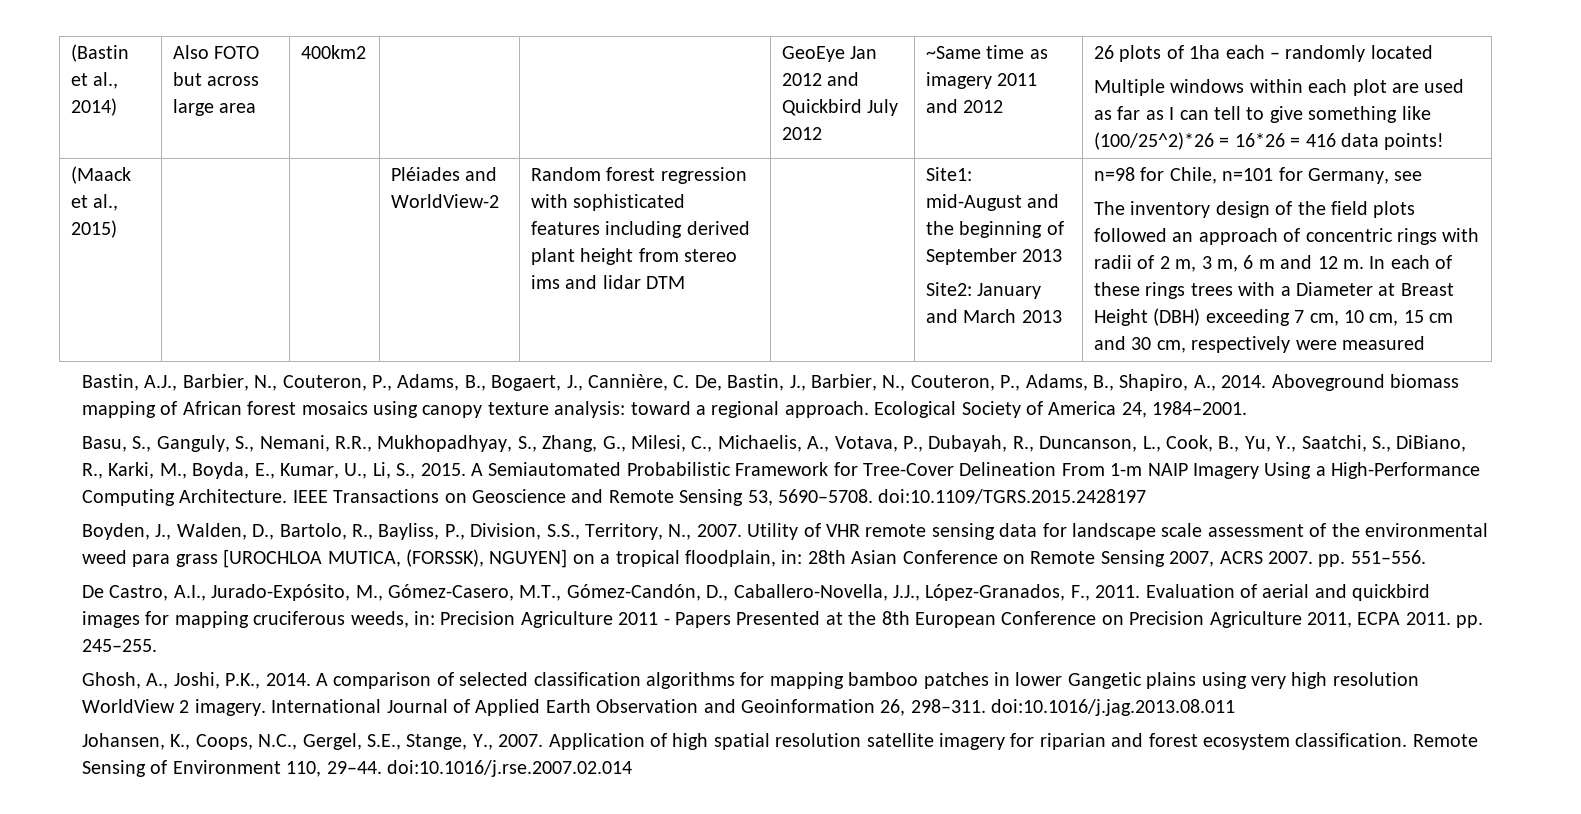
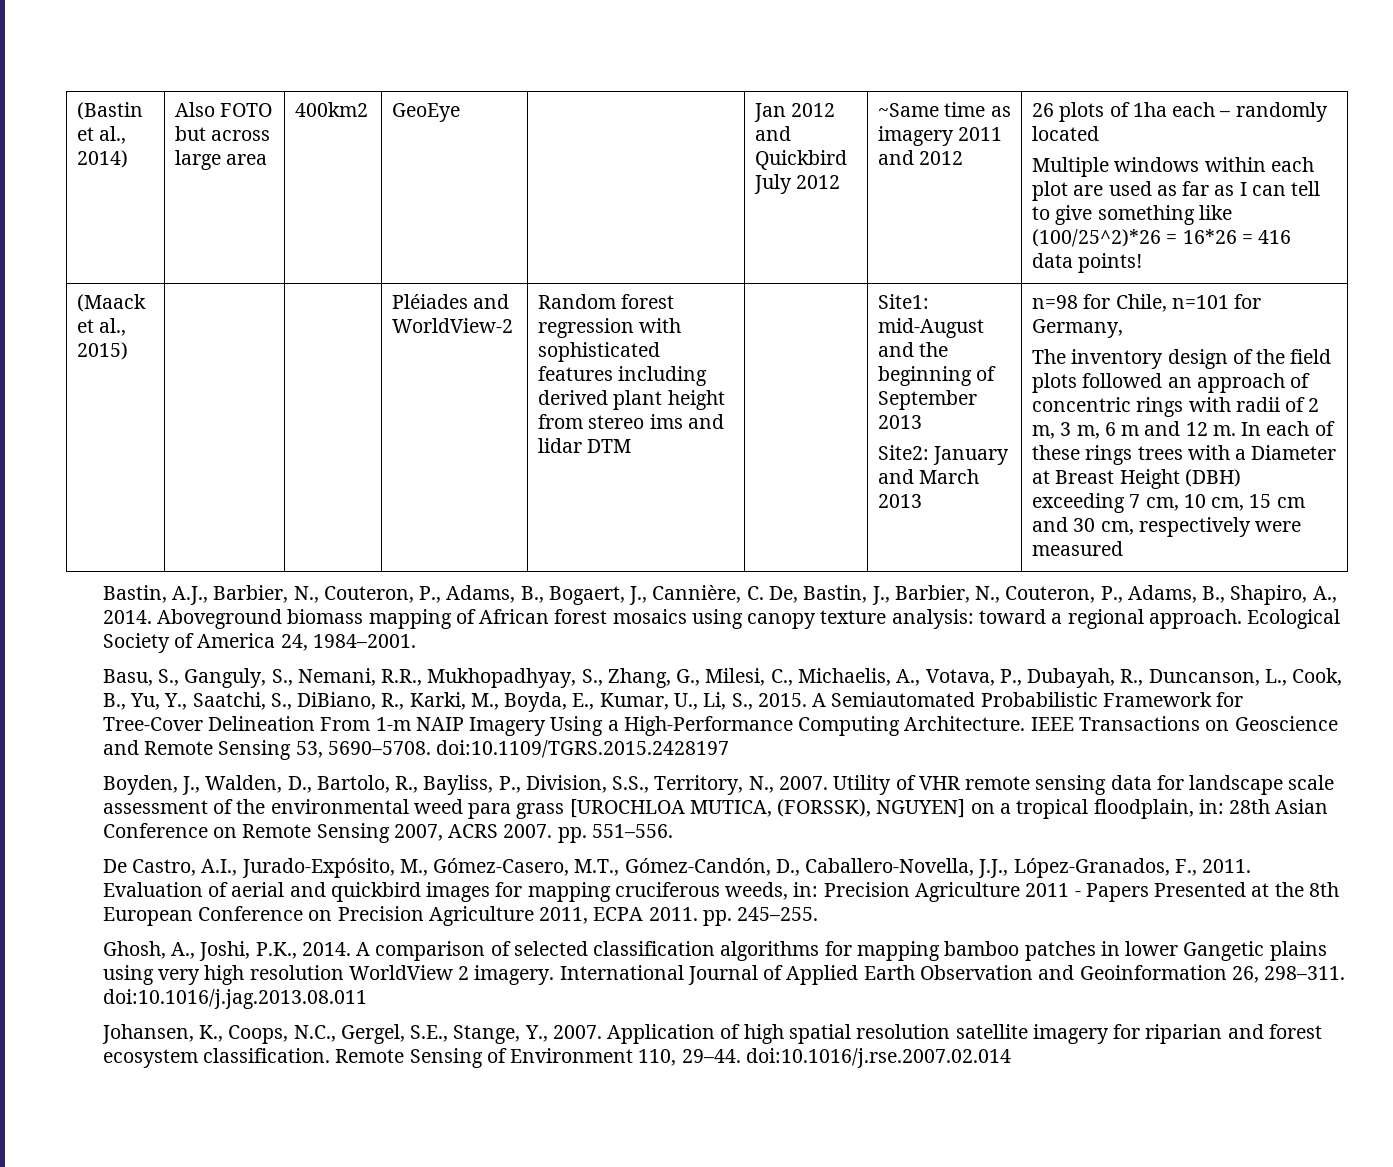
- GeoEye Jan 2012 and Quickbird July 2012
+ GeoEye | | Jan 2012 and Quickbird July 2012
- n=98 for Chile, n=101 for Germany, see
+ n=98 for Chile, n=101 for Germany,

